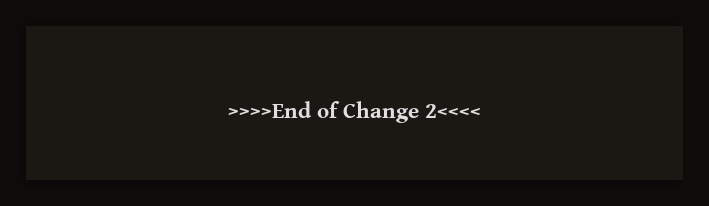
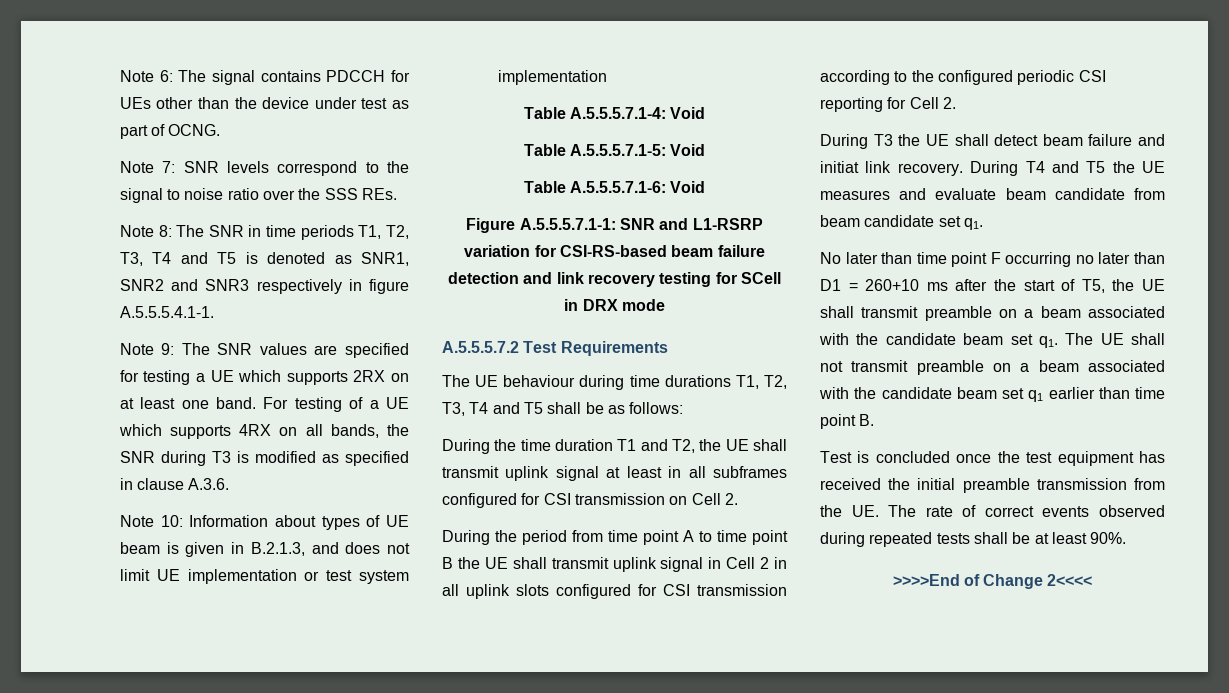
+ Note 6: The signal contains PDCCH for UEs other than the device under test as part of OCNG.
+ Note 7: SNR levels correspond to the signal to noise ratio over the SSS REs.
+ Note 8: The SNR in time periods T1, T2, T3, T4 and T5 is denoted as SNR1, SNR2 and SNR3 respectively in figure A.5.5.5.4.1-1.
+ Note 9: The SNR values are specified for testing a UE which supports 2RX on at least one band. For testing of a UE which supports 4RX on all bands, the SNR during T3 is modified as specified in clause A.3.6.
+ Note 10: Information about types of UE beam is given in B.2.1.3, and does not limit UE implementation or test system implementation
+ Table A.5.5.5.7.1-4: Void
+ Table A.5.5.5.7.1-5: Void
+ Table A.5.5.5.7.1-6: Void
+ Figure A.5.5.5.7.1-1: SNR and L1-RSRP variation for CSI-RS-based beam failure detection and link recovery testing for SCell in DRX mode
+ A.5.5.5.7.2 Test Requirements
+ The UE behaviour during time durations T1, T2, T3, T4 and T5 shall be as follows:
+ During the time duration T1 and T2, the UE shall transmit uplink signal at least in all subframes configured for CSI transmission on Cell 2.
+ During the period from time point A to time point B the UE shall transmit uplink signal in Cell 2 in all uplink slots configured for CSI transmission according to the configured periodic CSI reporting for Cell 2.
+ During T3 the UE shall detect beam failure and initiat link recovery. During T4 and T5 the UE measures and evaluate beam candidate from beam candidate set q1.
+ No later than time point F occurring no later than D1 = 260+10 ms after the start of T5, the UE shall transmit preamble on a beam associated with the candidate beam set q1. The UE shall not transmit preamble on a beam associated with the candidate beam set q1 earlier than time point B.
+ Test is concluded once the test equipment has received the initial preamble transmission from the UE. The rate of correct events observed during repeated tests shall be at least 90%.

